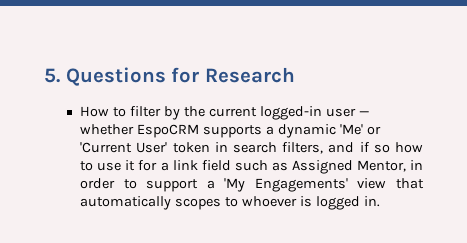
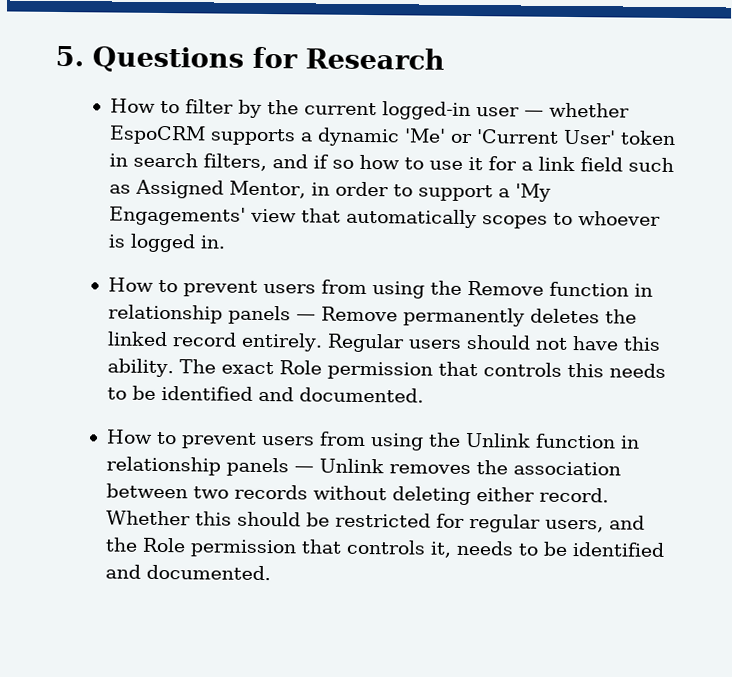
+ How to prevent users from using the Remove function in relationship panels — Remove permanently deletes the linked record entirely. Regular users should not have this ability. The exact Role permission that controls this needs to be identified and documented.
+ How to prevent users from using the Unlink function in relationship panels — Unlink removes the association between two records without deleting either record. Whether this should be restricted for regular users, and the Role permission that controls it, needs to be identified and documented.

